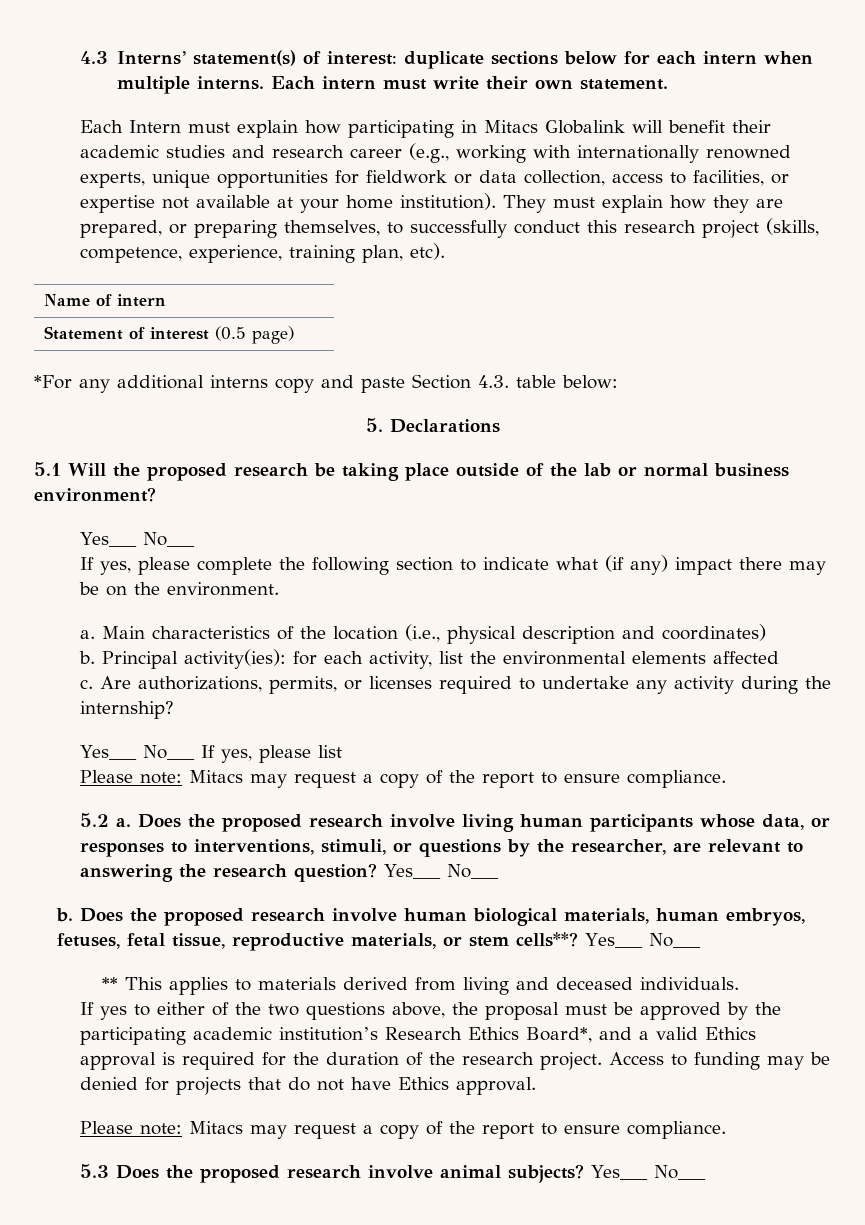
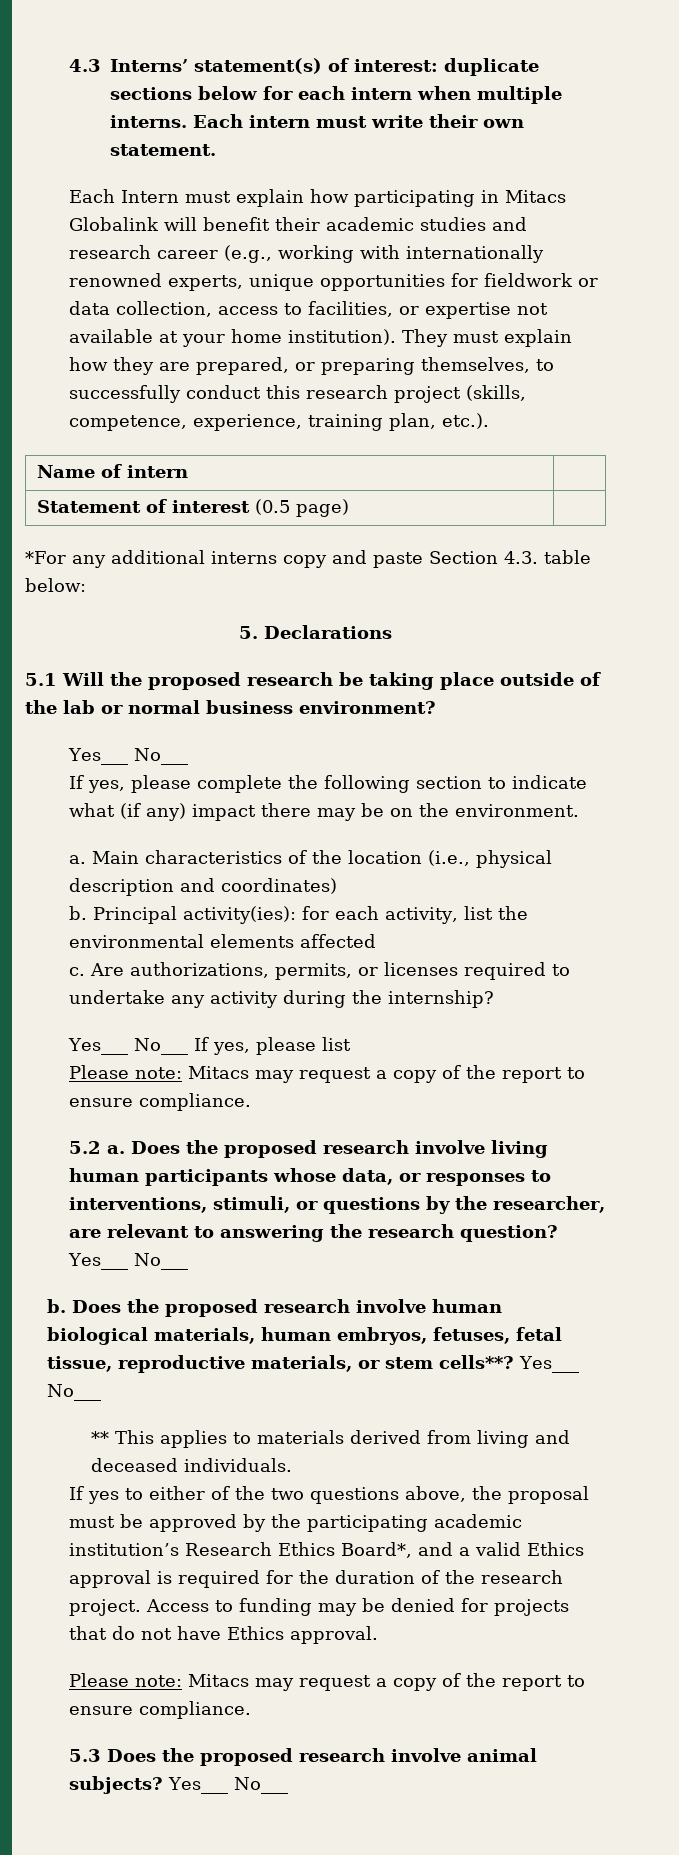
- They must explain how they are prepared, or preparing themselves, to successfully conduct this research project (skills, competence, experience, training plan, etc).
+ They must explain how they are prepared, or preparing themselves, to successfully conduct this research project (skills, competence, experience, training plan, etc.).

